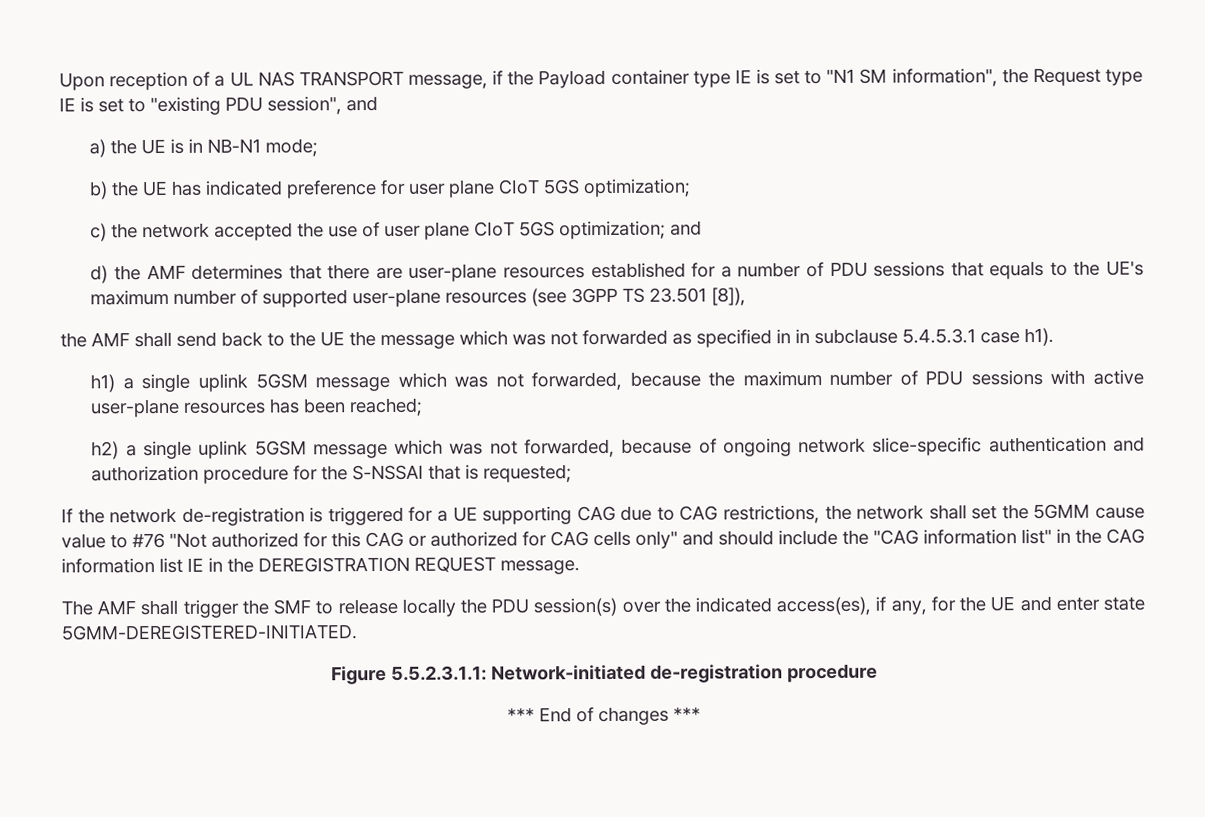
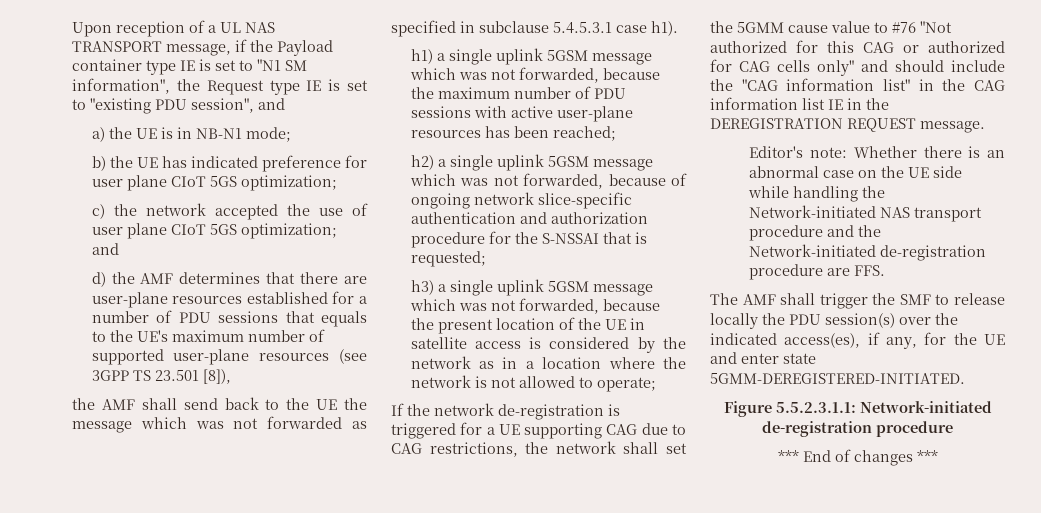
- the AMF shall send back to the UE the message which was not forwarded as specified in in subclause 5.4.5.3.1 case h1).
+ the AMF shall send back to the UE the message which was not forwarded as specified in subclause 5.4.5.3.1 case h1).
+ h3) a single uplink 5GSM message which was not forwarded, because the present location of the UE in satellite access is considered by the network as in a location where the network is not allowed to operate;
+ Editor's note: Whether there is an abnormal case on the UE side while handling the Network-initiated NAS transport procedure and the Network-initiated de-registration procedure are FFS.

